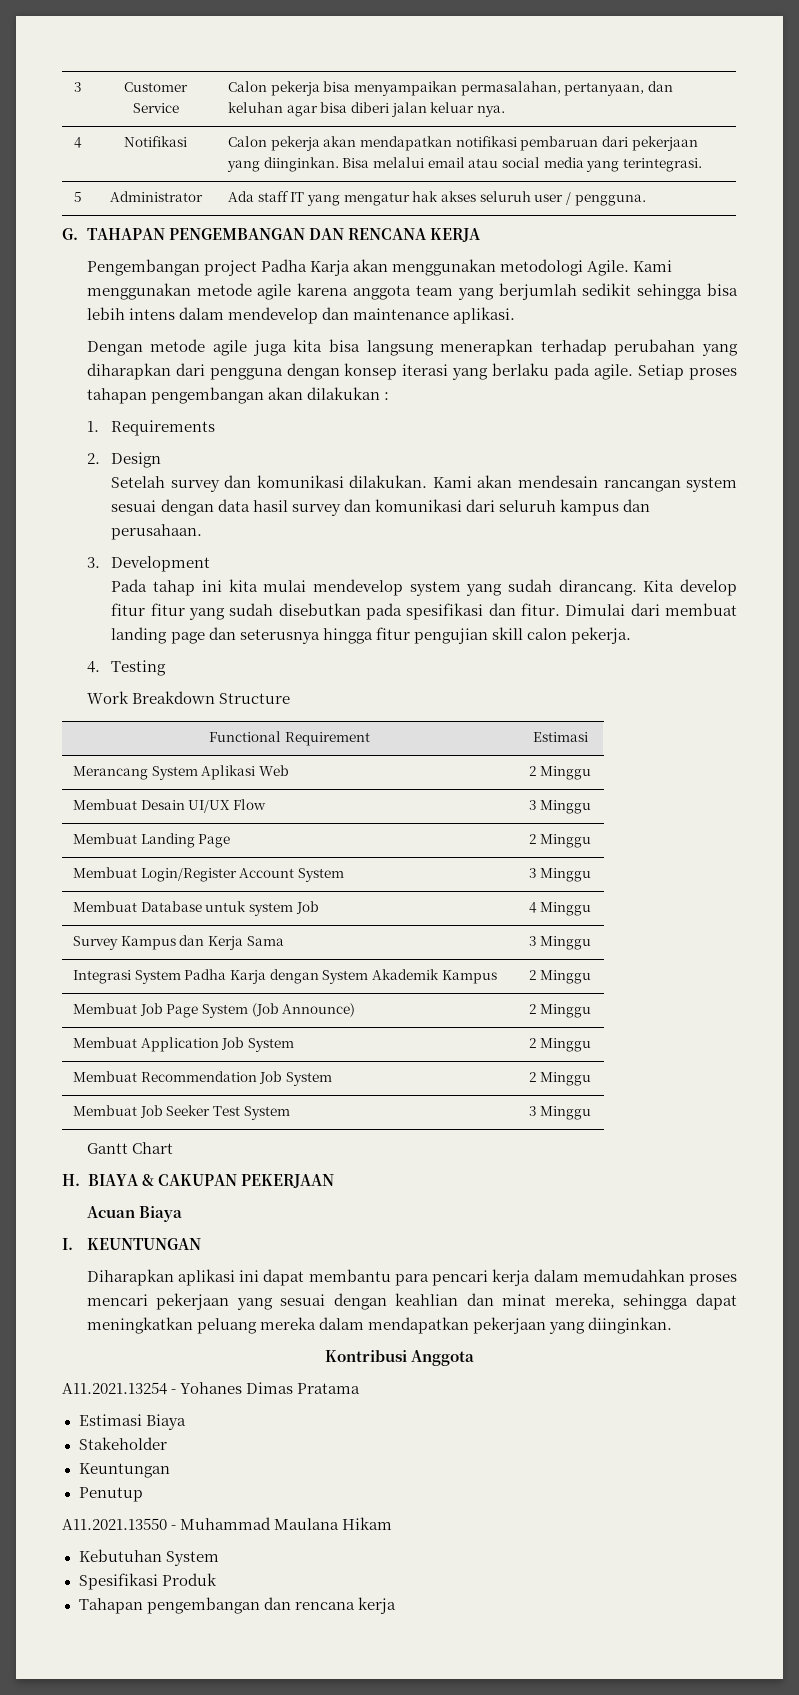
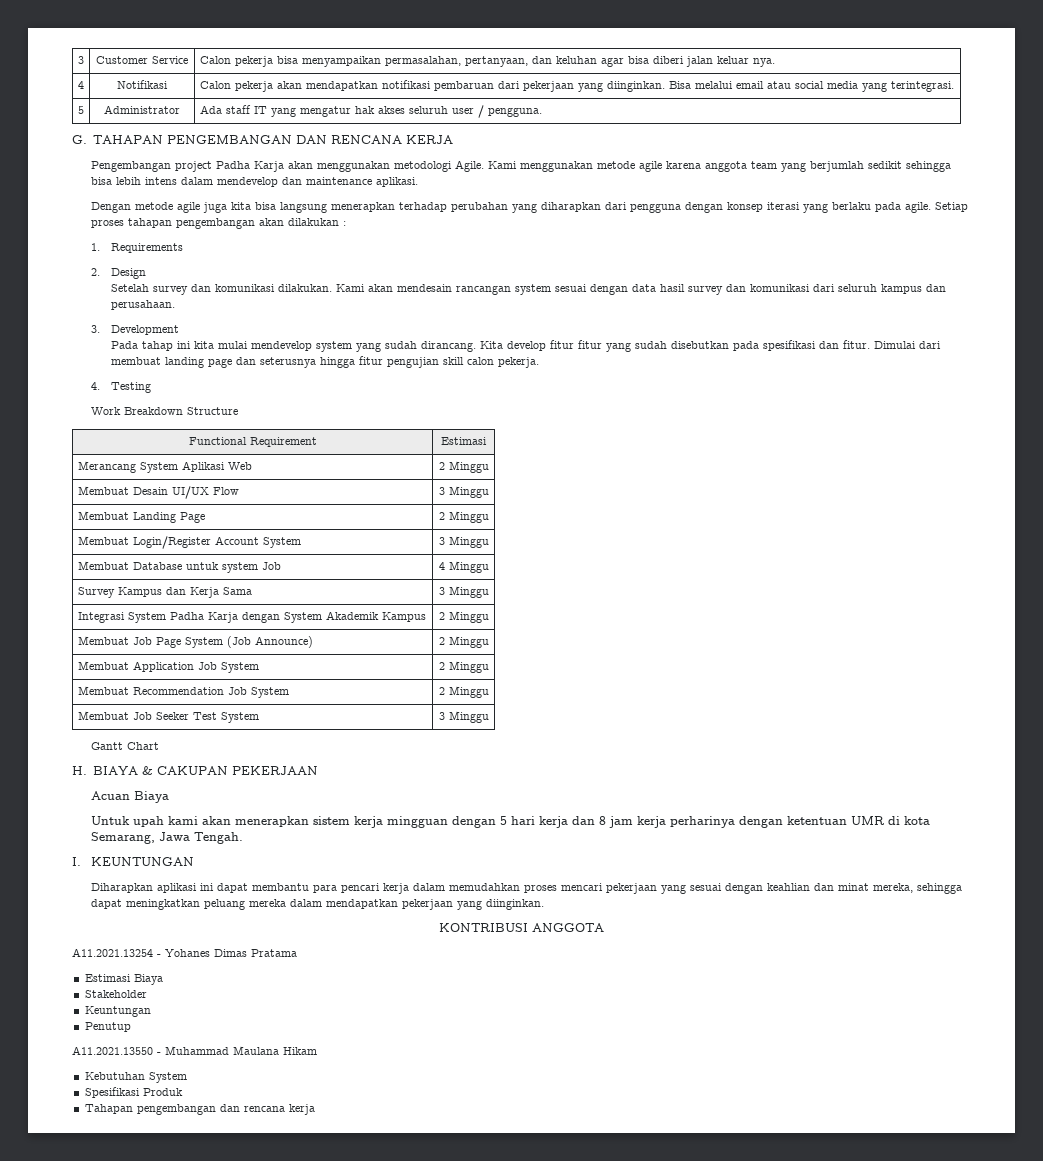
+ Untuk upah kami akan menerapkan sistem kerja mingguan dengan 5 hari kerja dan 8 jam kerja perharinya dengan ketentuan UMR di kota Semarang, Jawa Tengah.
- Kontribusi Anggota
+ KONTRIBUSI ANGGOTA

